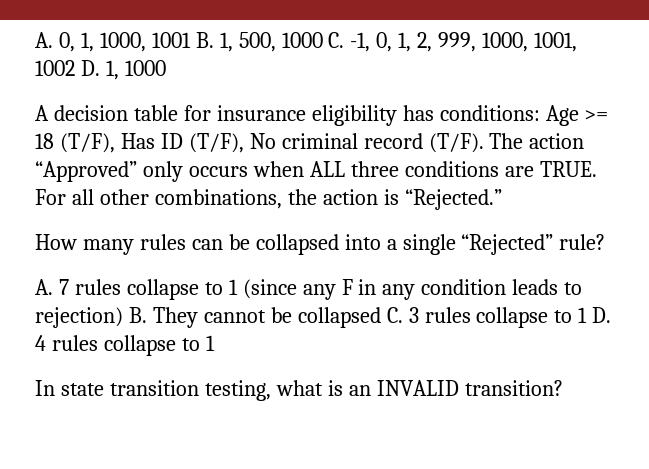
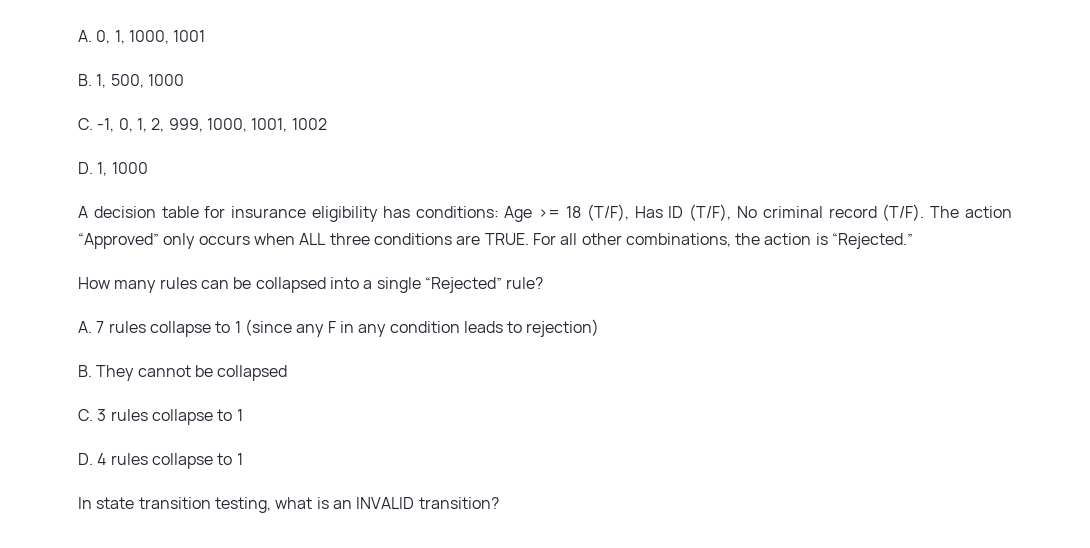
- A. 0, 1, 1000, 1001 B. 1, 500, 1000 C. -1, 0, 1, 2, 999, 1000, 1001, 1002 D. 1, 1000
+ A. 0, 1, 1000, 1001
+ B. 1, 500, 1000
+ C. -1, 0, 1, 2, 999, 1000, 1001, 1002
+ D. 1, 1000
- A. 7 rules collapse to 1 (since any F in any condition leads to rejection) B. They cannot be collapsed C. 3 rules collapse to 1 D. 4 rules collapse to 1
+ A. 7 rules collapse to 1 (since any F in any condition leads to rejection)
+ B. They cannot be collapsed
+ C. 3 rules collapse to 1
+ D. 4 rules collapse to 1

